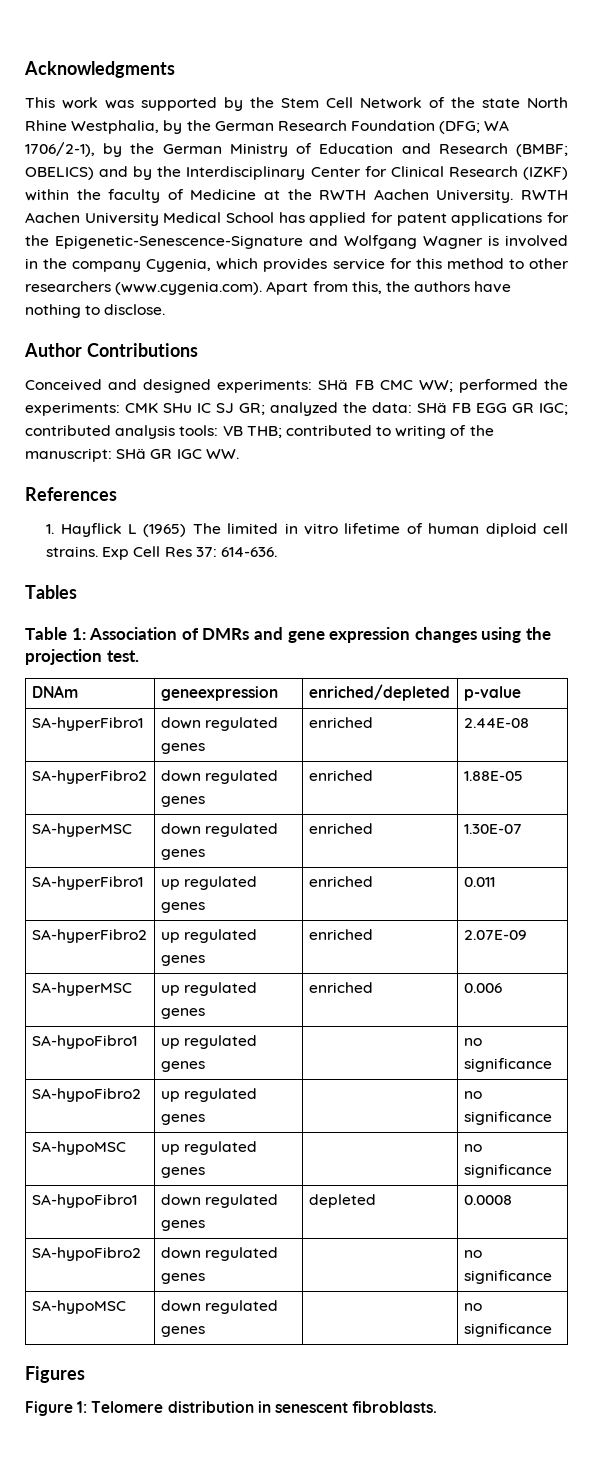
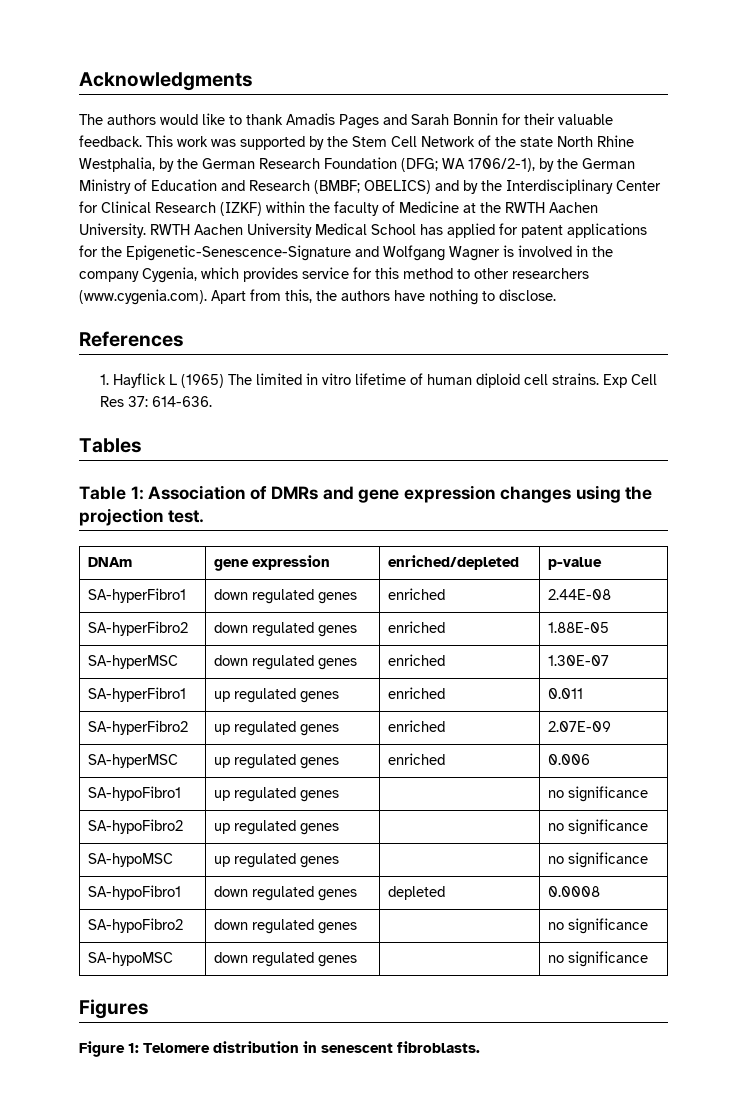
+ The authors would like to thank Amadis Pages and Sarah Bonnin for their valuable feedback.
- Author Contributions
- Conceived and designed experiments: SHä FB CMC WW; performed the experiments: CMK SHu IC SJ GR; analyzed the data: SHä FB EGG GR IGC; contributed analysis tools: VB THB; contributed to writing of the manuscript: SHä GR IGC WW.
- DNAm | geneexpression | enriched/depleted | p-value
+ DNAm | gene expression | enriched/depleted | p-value

